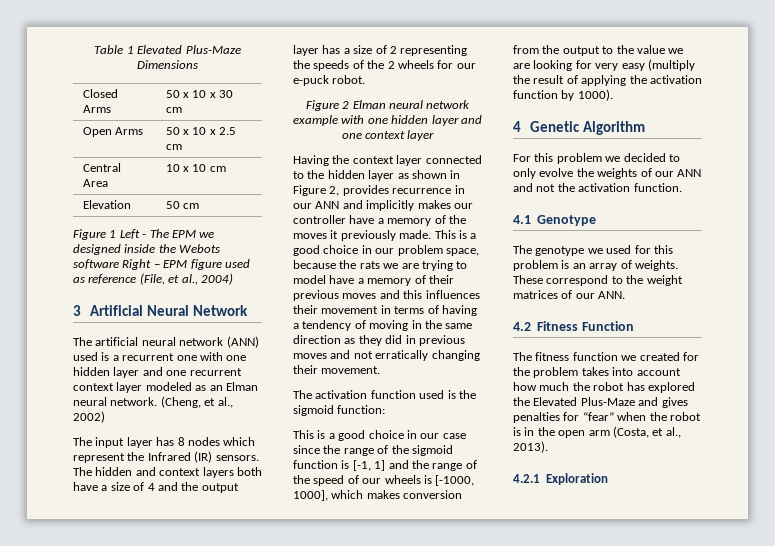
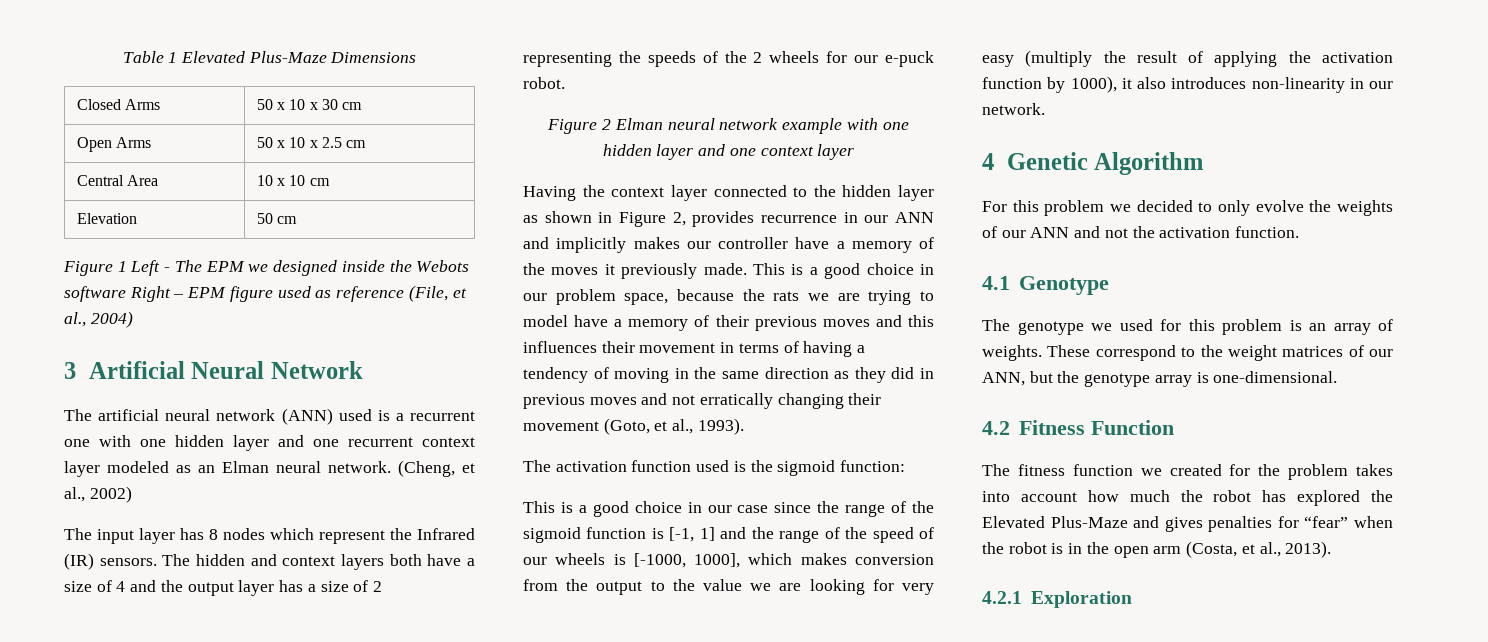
- This is a good choice in our problem space, because the rats we are trying to model have a memory of their previous moves and this influences their movement in terms of having a tendency of moving in the same direction as they did in previous moves and not erratically changing their movement.
+ This is a good choice in our problem space, because the rats we are trying to model have a memory of their previous moves and this influences their movement in terms of having a tendency of moving in the same direction as they did in previous moves and not erratically changing their movement (Goto, et al., 1993).
- This is a good choice in our case since the range of the sigmoid function is [-1, 1] and the range of the speed of our wheels is [-1000, 1000], which makes conversion from the output to the value we are looking for very easy (multiply the result of applying the activation function by 1000).
+ This is a good choice in our case since the range of the sigmoid function is [-1, 1] and the range of the speed of our wheels is [-1000, 1000], which makes conversion from the output to the value we are looking for very easy (multiply the result of applying the activation function by 1000), it also introduces non-linearity in our network.
- These correspond to the weight matrices of our ANN.
+ These correspond to the weight matrices of our ANN, but the genotype array is one-dimensional.

